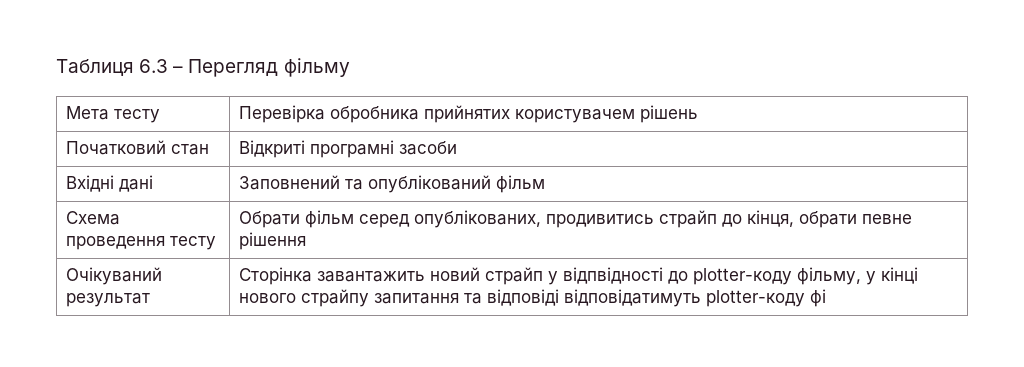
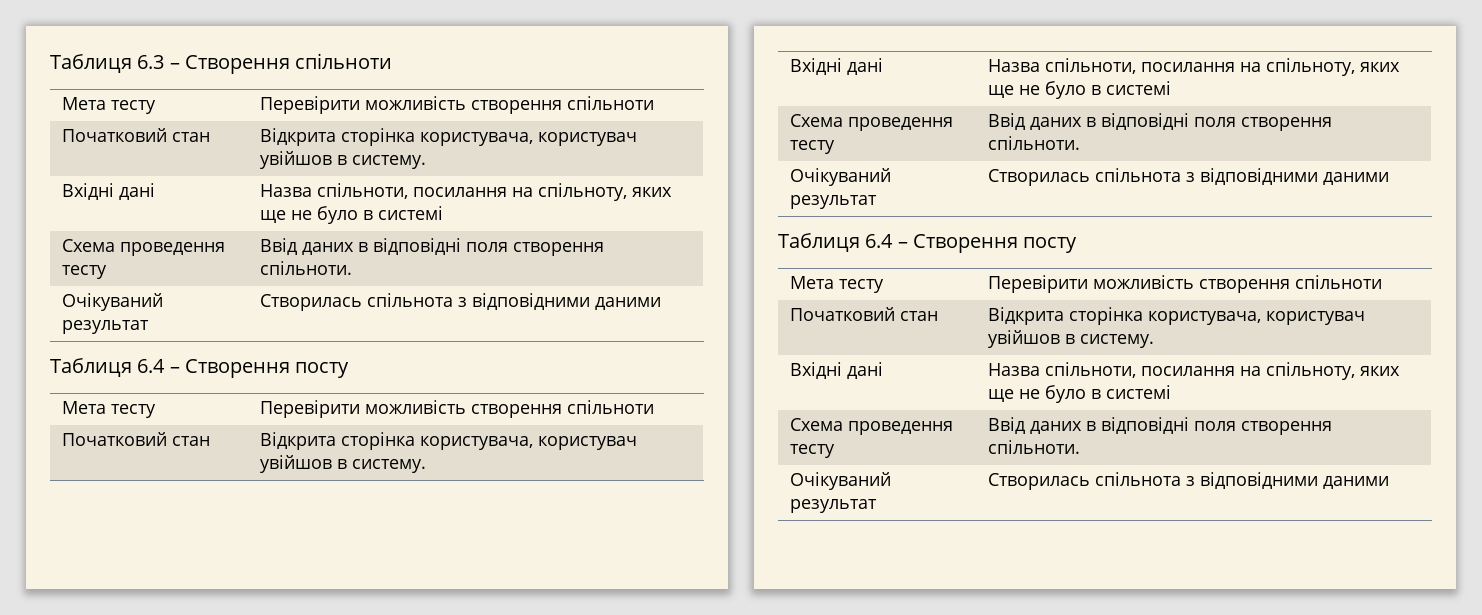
- Таблиця 6.3 – Перегляд фільму
- Мета тесту | Перевірка обробника прийнятих користувачем рішень
- Початковий стан | Відкриті програмні засоби
- Вхідні дані | Заповнений та опублікований фільм
- Схема проведення тесту | Обрати фільм серед опублікованих, продивитись страйп до кінця, обрати певне рішення
- Очікуваний результат | Сторінка завантажить новий страйп у відпвідності до plotter-коду фільму, у кінці нового страйпу запитання та відповіді відповідатимуть plotter-коду фі
+ Таблиця 6.3 – Створення спільноти
+ Мета тесту | Перевірити можливість створення спільноти
+ Початковий стан | Відкрита сторінка користувача, користувач увійшов в систему.
+ Вхідні дані | Назва спільноти, посилання на спільноту, яких ще не було в системі
+ Схема проведення тесту | Ввід даних в відповідні поля створення спільноти.
+ Очікуваний результат | Створилась спільнота з відповідними даними
+ Таблиця 6.4 – Створення посту
+ Мета тесту | Перевірити можливість створення спільноти
+ Початковий стан | Відкрита сторінка користувача, користувач увійшов в систему.
+ Вхідні дані | Назва спільноти, посилання на спільноту, яких ще не було в системі
+ Схема проведення тесту | Ввід даних в відповідні поля створення спільноти.
+ Очікуваний результат | Створилась спільнота з відповідними даними
+ Таблиця 6.4 – Створення посту
+ Мета тесту | Перевірити можливість створення спільноти
+ Початковий стан | Відкрита сторінка користувача, користувач увійшов в систему.
+ Вхідні дані | Назва спільноти, посилання на спільноту, яких ще не було в системі
+ Схема проведення тесту | Ввід даних в відповідні поля створення спільноти.
+ Очікуваний результат | Створилась спільнота з відповідними даними

